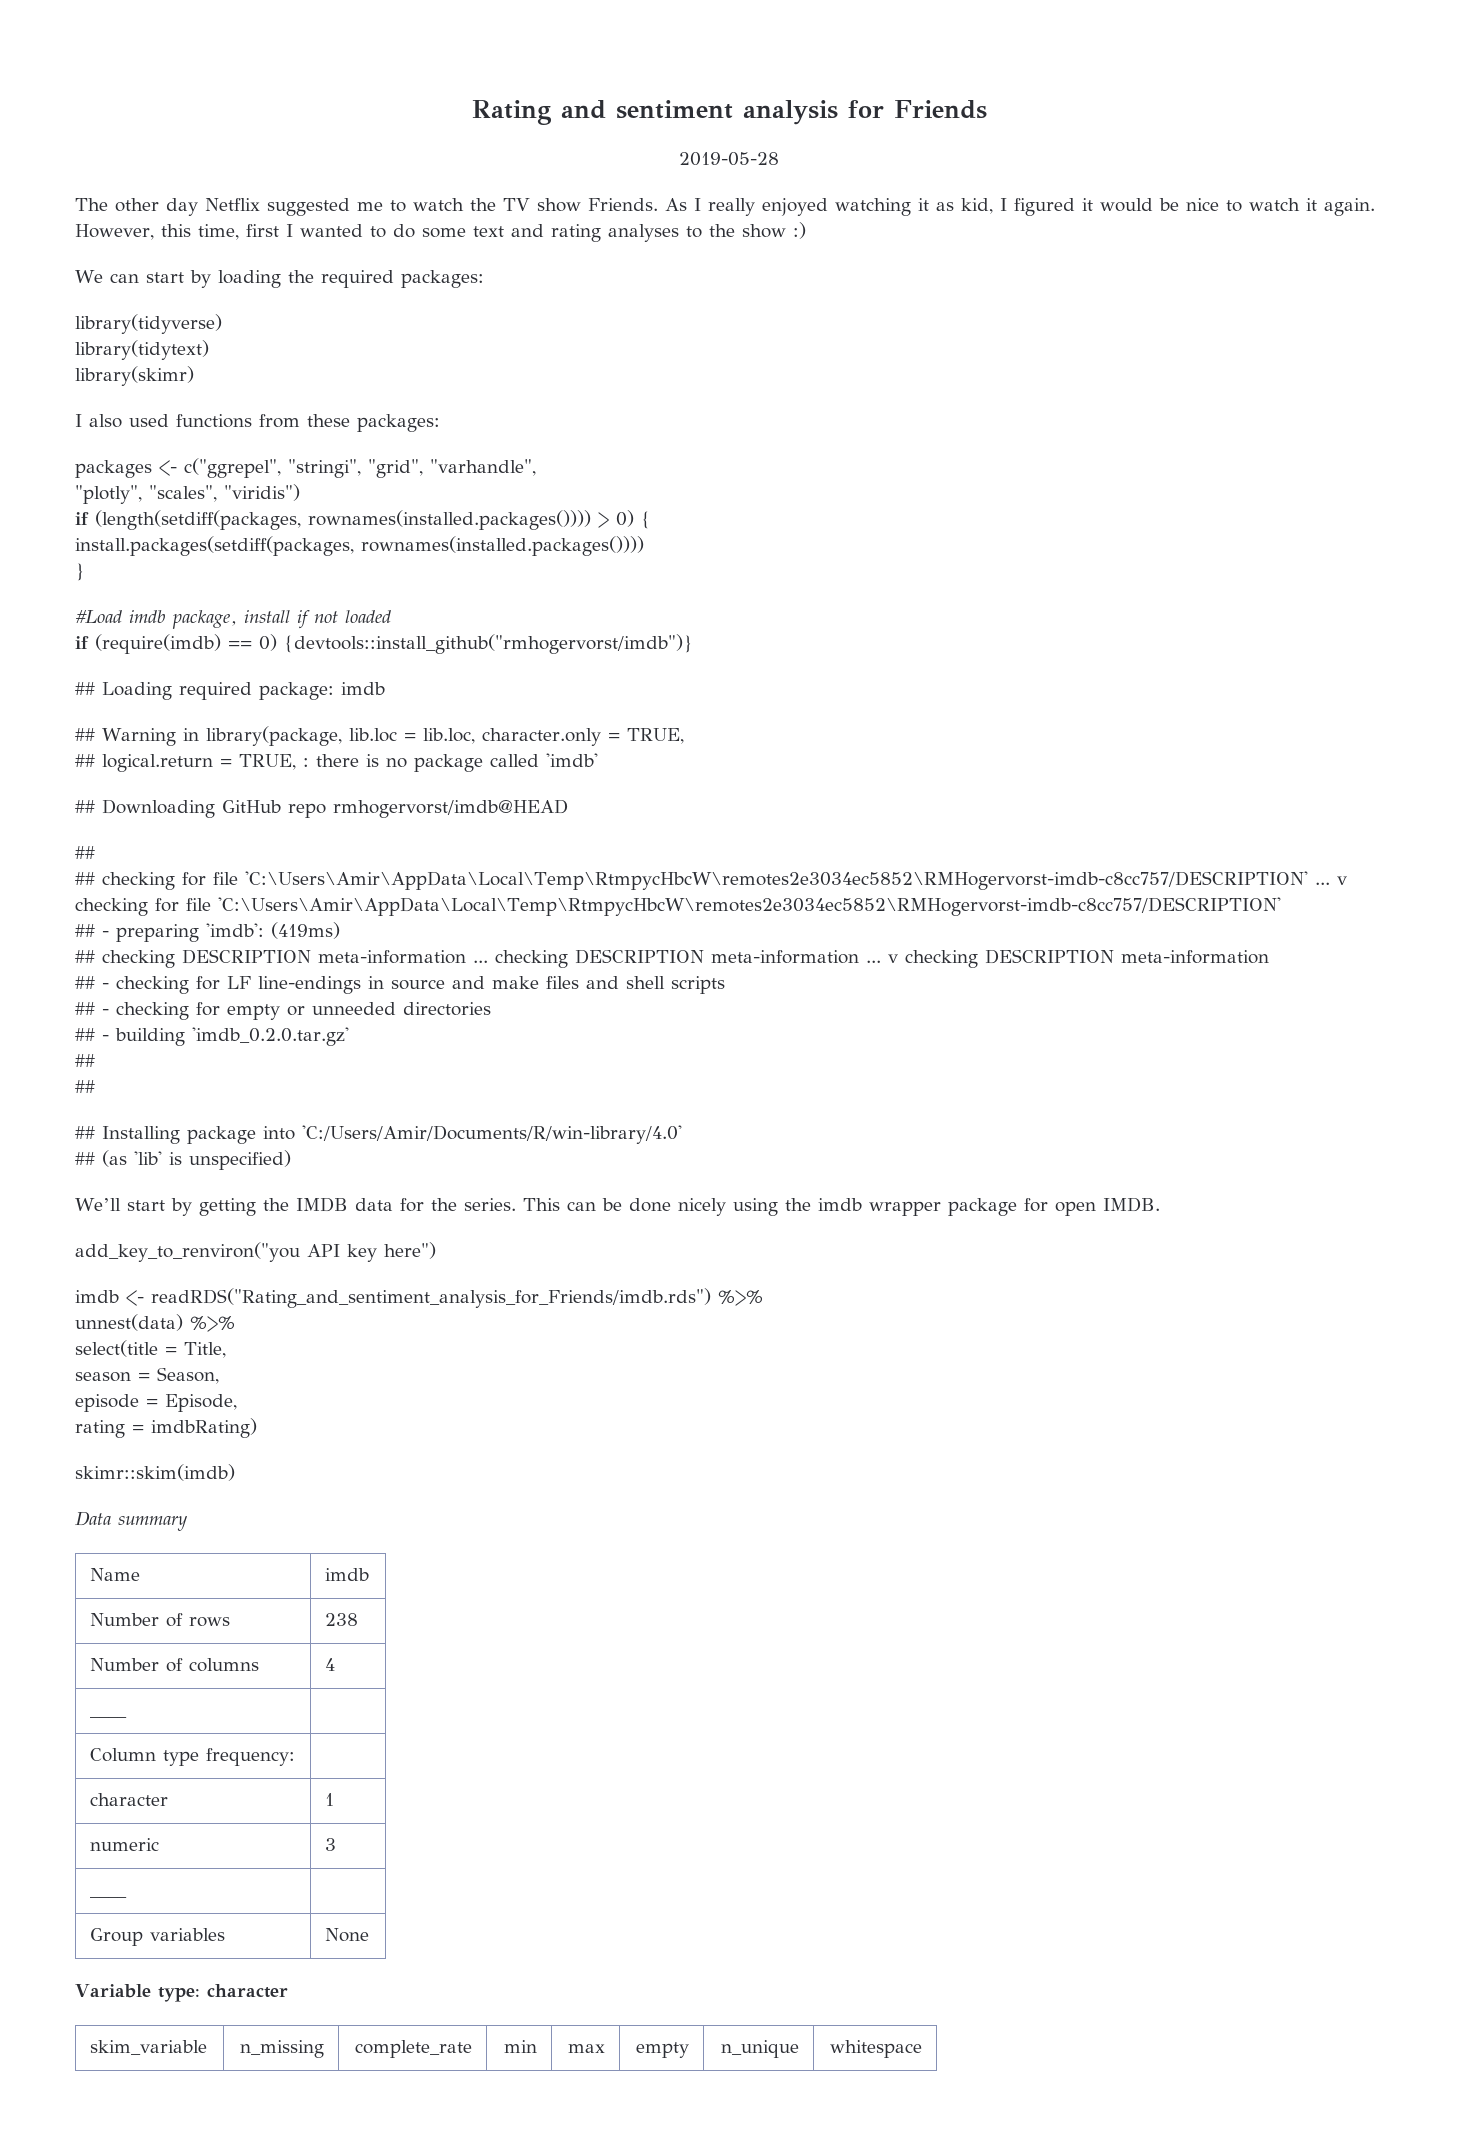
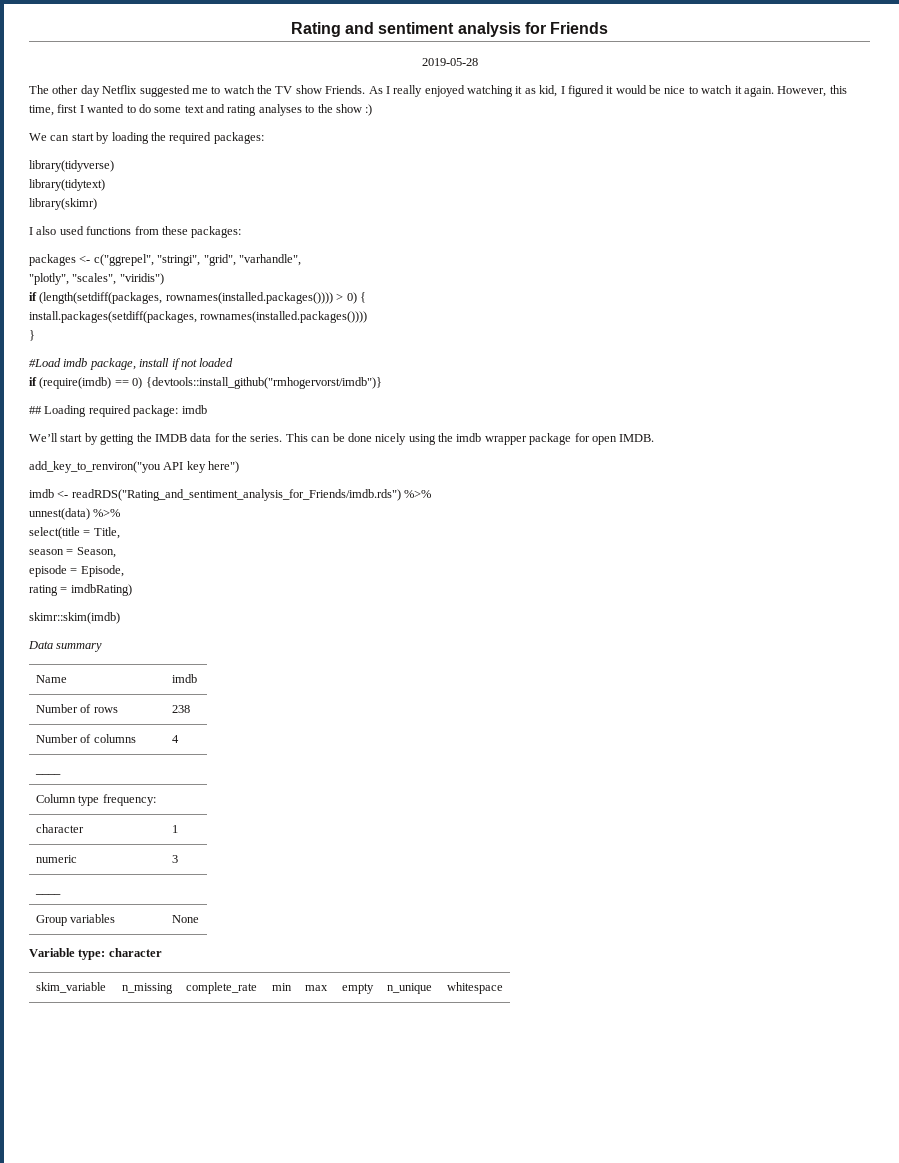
- ## Warning in library(package, lib.loc = lib.loc, character.only = TRUE,
- ## logical.return = TRUE, : there is no package called 'imdb'
- ## Downloading GitHub repo rmhogervorst/imdb@HEAD
- ##
- ## checking for file 'C:\Users\Amir\AppData\Local\Temp\RtmpycHbcW\remotes2e3034ec5852\RMHogervorst-imdb-c8cc757/DESCRIPTION' ... v checking for file 'C:\Users\Amir\AppData\Local\Temp\RtmpycHbcW\remotes2e3034ec5852\RMHogervorst-imdb-c8cc757/DESCRIPTION'
- ## - preparing 'imdb': (419ms)
- ## checking DESCRIPTION meta-information ... checking DESCRIPTION meta-information ... v checking DESCRIPTION meta-information
- ## - checking for LF line-endings in source and make files and shell scripts
- ## - checking for empty or unneeded directories
- ## - building 'imdb_0.2.0.tar.gz'
- ##
- ##
- ## Installing package into 'C:/Users/Amir/Documents/R/win-library/4.0'
- ## (as 'lib' is unspecified)

